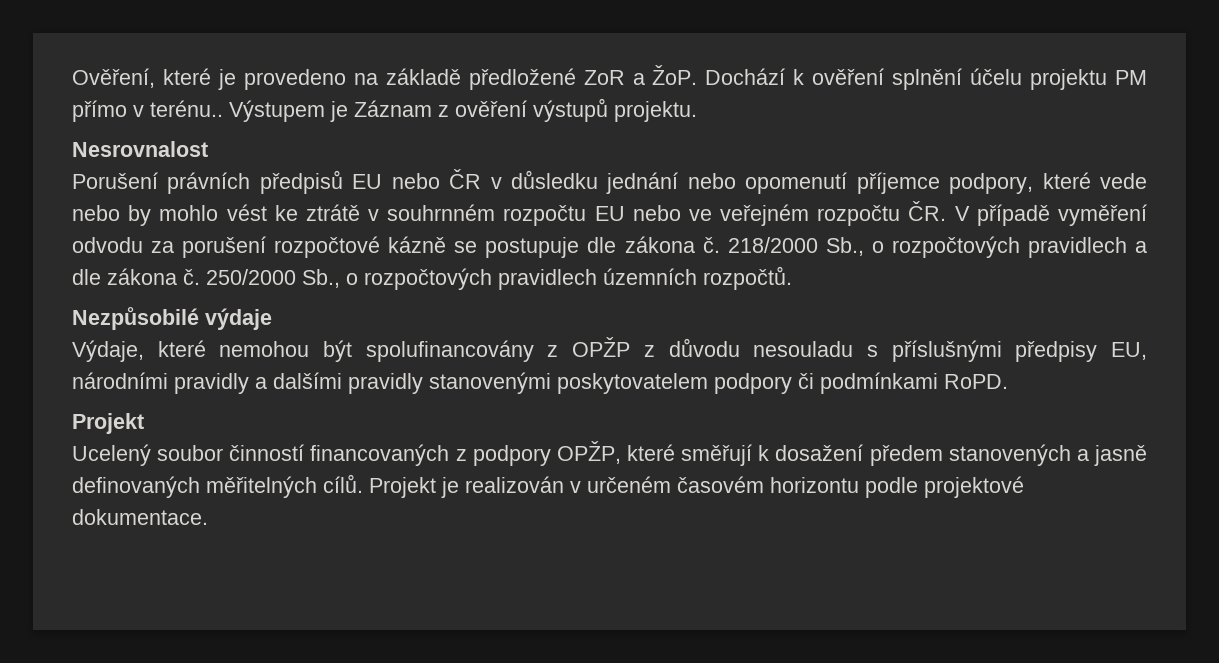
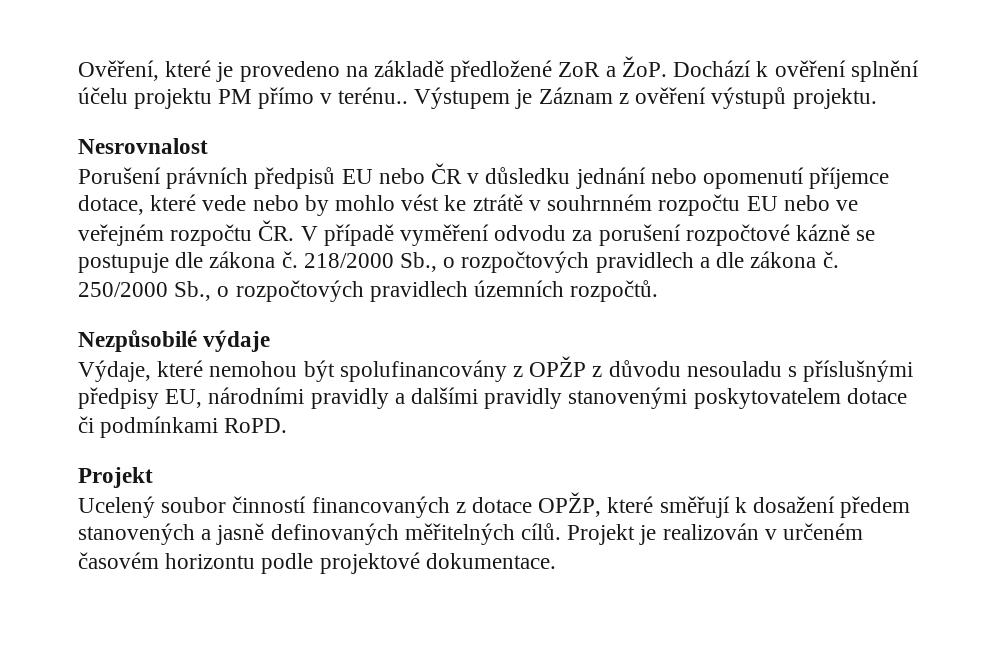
- Porušení právních předpisů EU nebo ČR v důsledku jednání nebo opomenutí příjemce podpory, které vede nebo by mohlo vést ke ztrátě v souhrnném rozpočtu EU nebo ve veřejném rozpočtu ČR. V případě vyměření odvodu za porušení rozpočtové kázně se postupuje dle zákona č.
+ Porušení právních předpisů EU nebo ČR v důsledku jednání nebo opomenutí příjemce dotace, které vede nebo by mohlo vést ke ztrátě v souhrnném rozpočtu EU nebo ve veřejném rozpočtu ČR. V případě vyměření odvodu za porušení rozpočtové kázně se postupuje dle zákona č.
- Výdaje, které nemohou být spolufinancovány z OPŽP z důvodu nesouladu s příslušnými předpisy EU, národními pravidly a dalšími pravidly stanovenými poskytovatelem podpory či podmínkami RoPD.
+ Výdaje, které nemohou být spolufinancovány z OPŽP z důvodu nesouladu s příslušnými předpisy EU, národními pravidly a dalšími pravidly stanovenými poskytovatelem dotace či podmínkami RoPD.
- Ucelený soubor činností financovaných z podpory OPŽP, které směřují k dosažení předem stanovených a jasně definovaných měřitelných cílů.
+ Ucelený soubor činností financovaných z dotace OPŽP, které směřují k dosažení předem stanovených a jasně definovaných měřitelných cílů.

